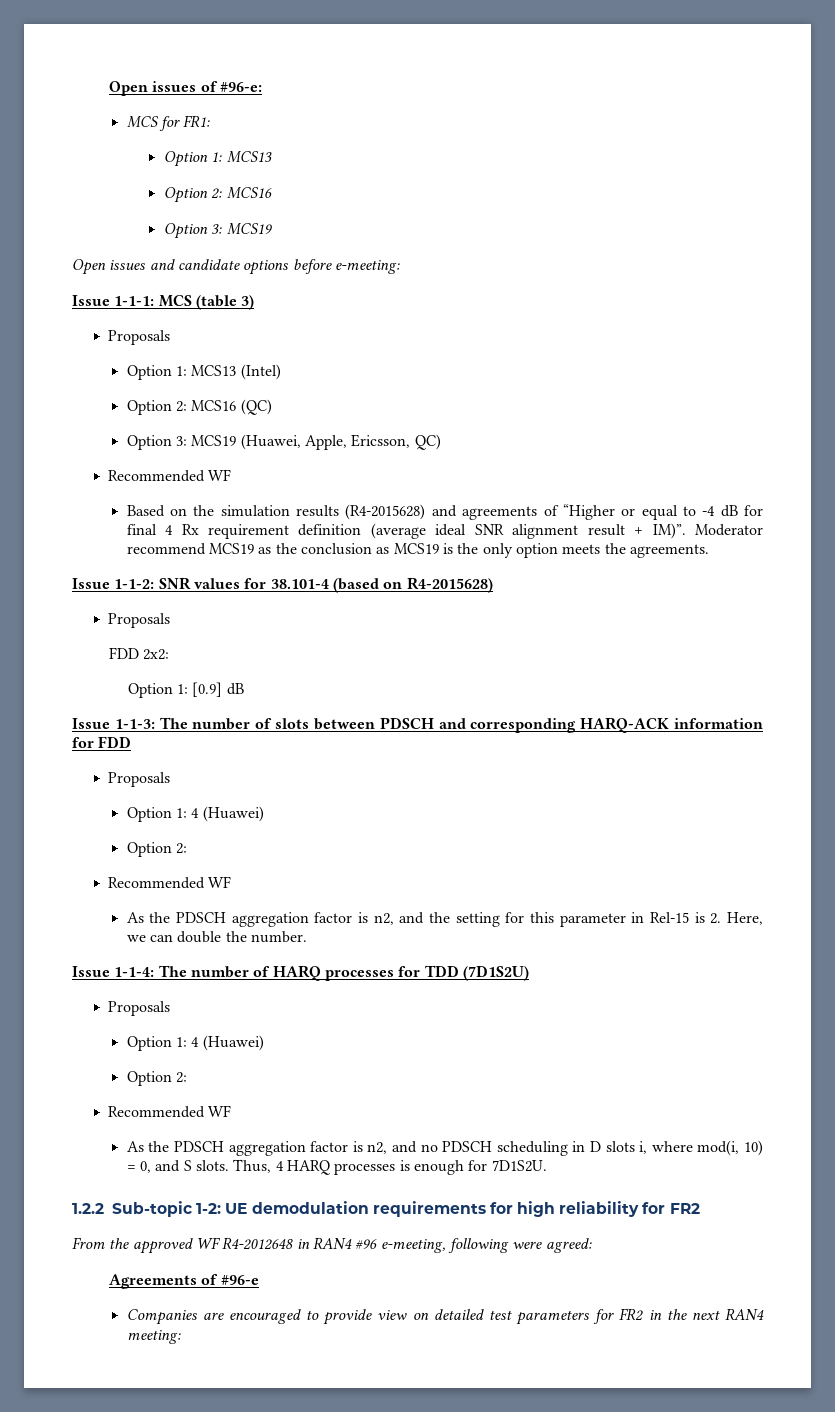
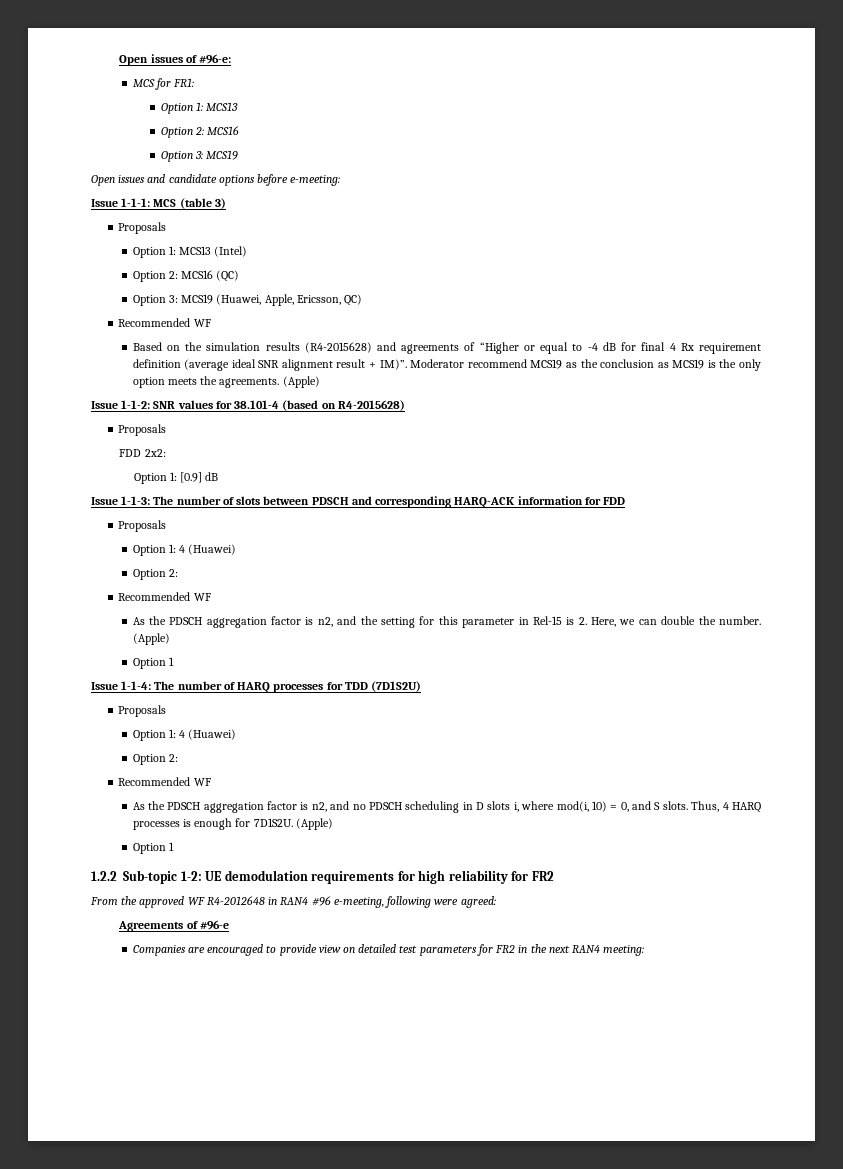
- Moderator recommend MCS19 as the conclusion as MCS19 is the only option meets the agreements.
+ Moderator recommend MCS19 as the conclusion as MCS19 is the only option meets the agreements. (Apple)
- As the PDSCH aggregation factor is n2, and the setting for this parameter in Rel-15 is 2. Here, we can double the number.
+ As the PDSCH aggregation factor is n2, and the setting for this parameter in Rel-15 is 2. Here, we can double the number. (Apple)
+ Option 1
- Thus, 4 HARQ processes is enough for 7D1S2U.
+ Thus, 4 HARQ processes is enough for 7D1S2U. (Apple)
+ Option 1

